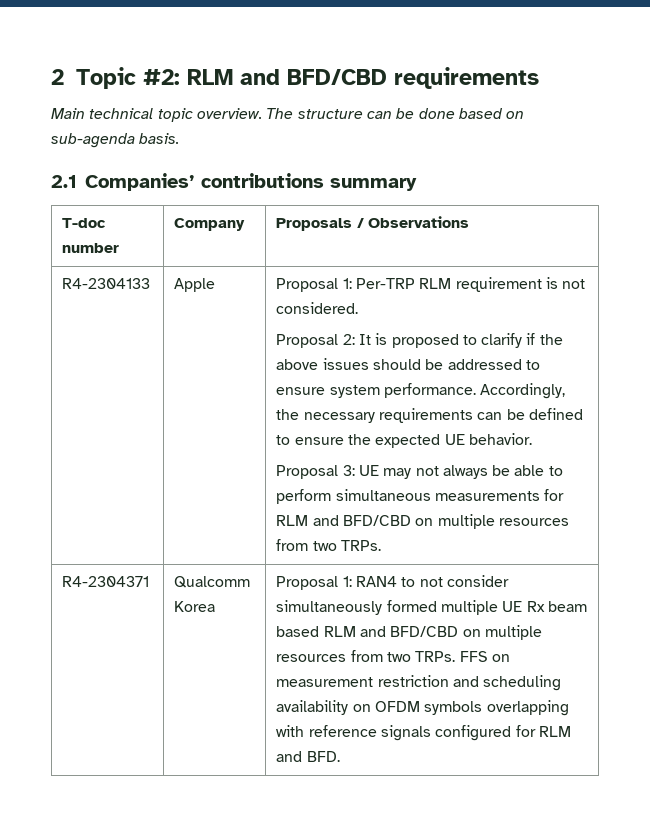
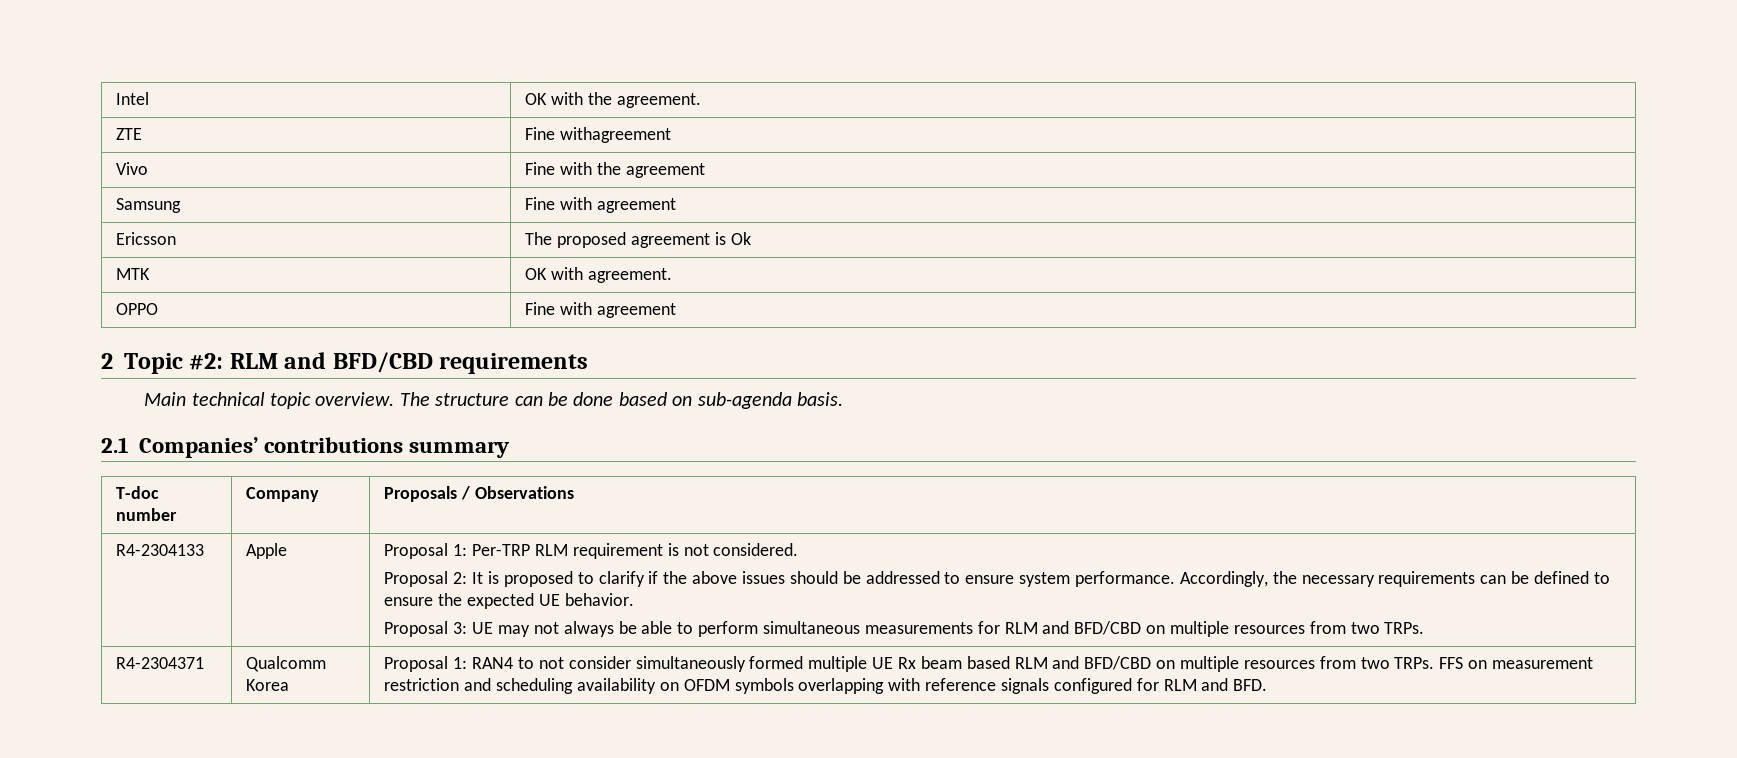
+ Intel | OK with the agreement.
+ ZTE | Fine withagreement
+ Vivo | Fine with the agreement
+ Samsung | Fine with agreement
+ Ericsson | The proposed agreement is Ok
+ MTK | OK with agreement.
+ OPPO | Fine with agreement

